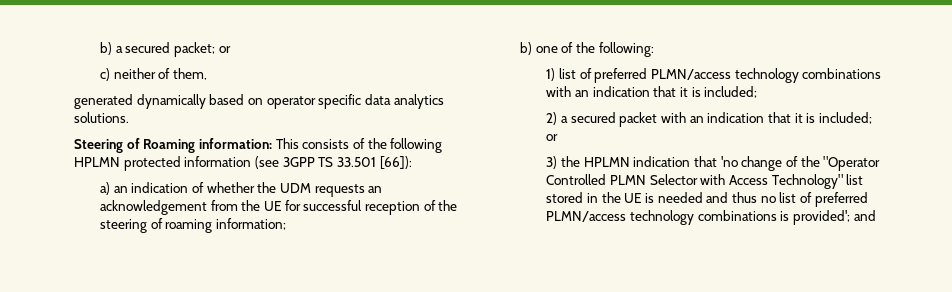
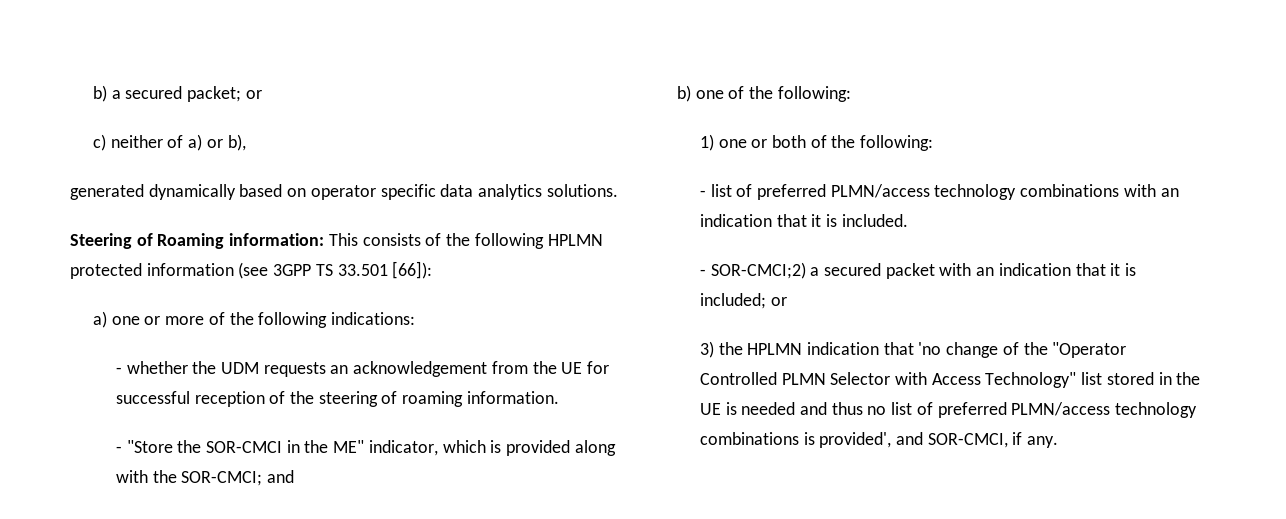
- c) neither of them,
+ c) neither of a) or b),
- a) an indication of whether the UDM requests an acknowledgement from the UE for successful reception of the steering of roaming information;
+ a) one or more of the following indications:
+ - whether the UDM requests an acknowledgement from the UE for successful reception of the steering of roaming information.
+ - "Store the SOR-CMCI in the ME" indicator, which is provided along with the SOR-CMCI; and
- 1) list of preferred PLMN/access technology combinations with an indication that it is included;
- 2) a secured packet with an indication that it is included; or
+ 1) one or both of the following:
+ - list of preferred PLMN/access technology combinations with an indication that it is included.
+ - SOR-CMCI;2) a secured packet with an indication that it is included; or
- 3) the HPLMN indication that 'no change of the "Operator Controlled PLMN Selector with Access Technology" list stored in the UE is needed and thus no list of preferred PLMN/access technology combinations is provided'; and
+ 3) the HPLMN indication that 'no change of the "Operator Controlled PLMN Selector with Access Technology" list stored in the UE is needed and thus no list of preferred PLMN/access technology combinations is provided', and SOR-CMCI, if any.

